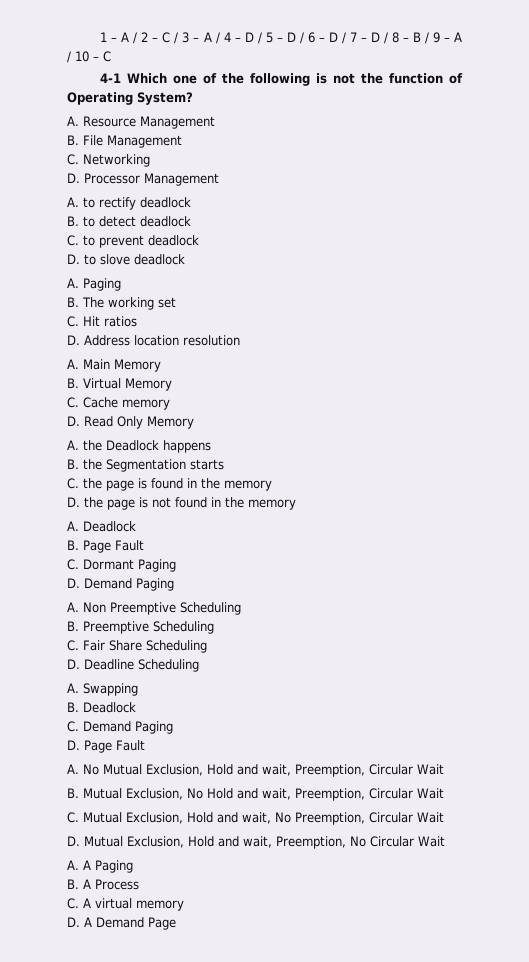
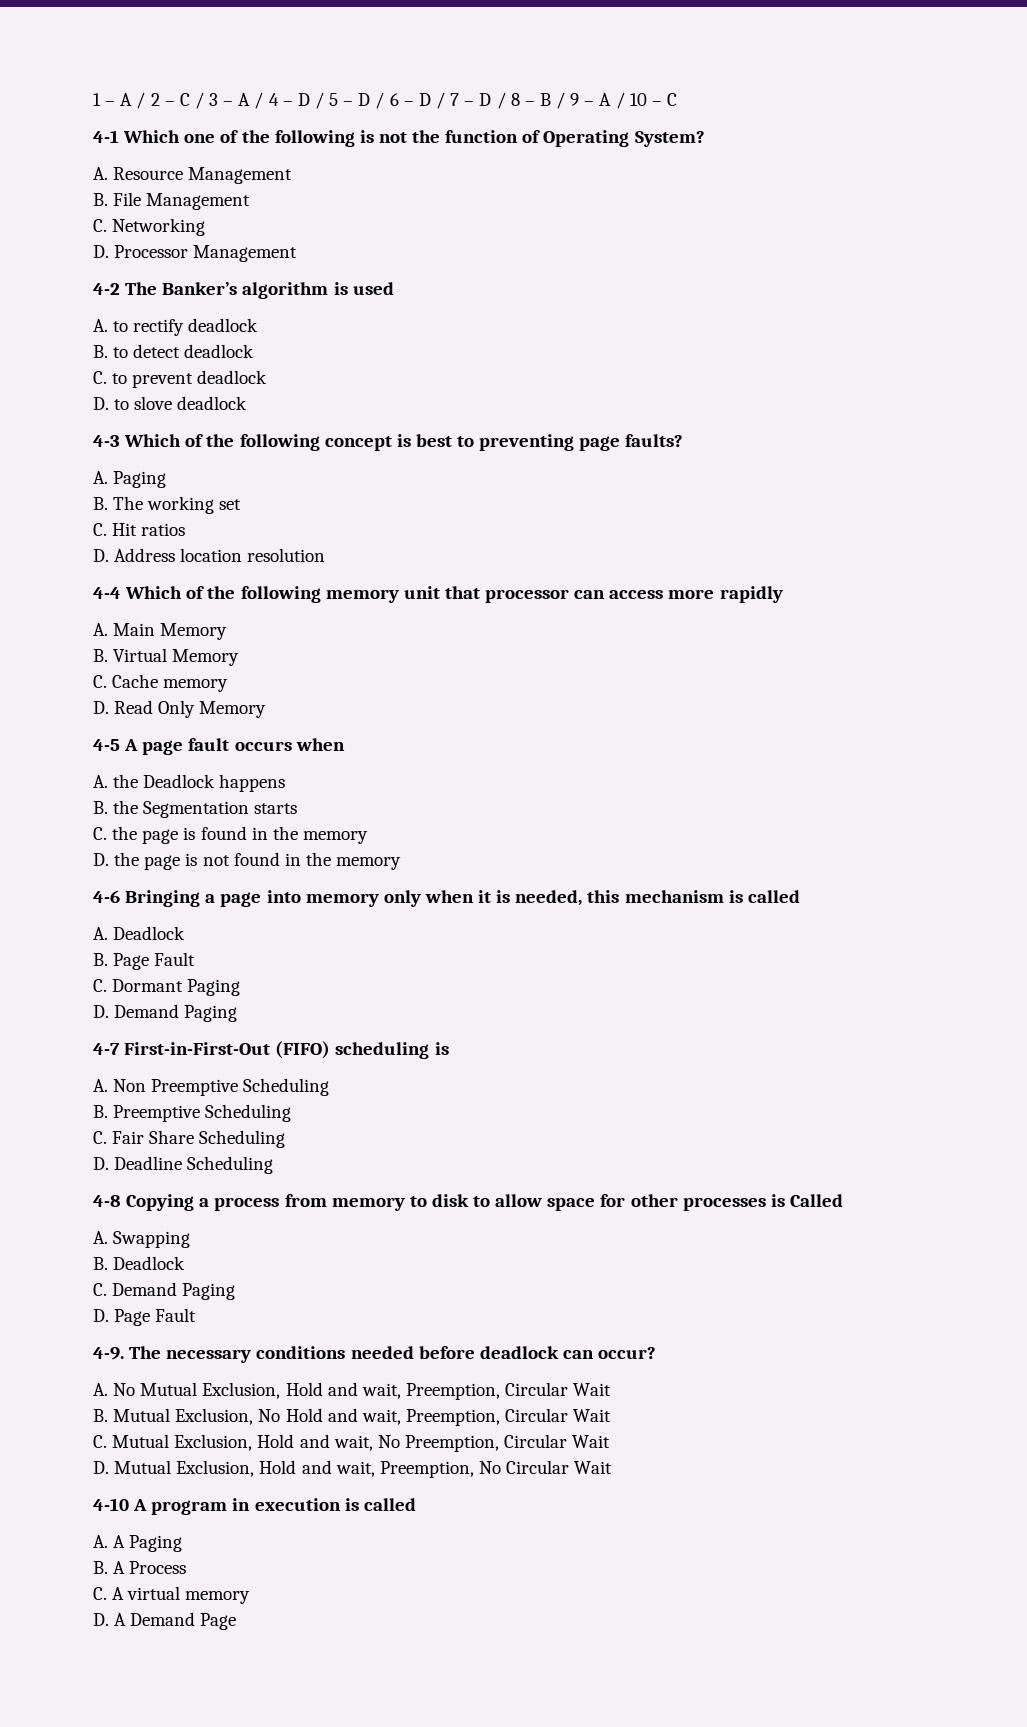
+ 4-2 The Banker’s algorithm is used
+ 4-3 Which of the following concept is best to preventing page faults?
+ 4-4 Which of the following memory unit that processor can access more rapidly
+ 4-5 A page fault occurs when
+ 4-6 Bringing a page into memory only when it is needed, this mechanism is called
+ 4-7 First-in-First-Out (FIFO) scheduling is
+ 4-8 Copying a process from memory to disk to allow space for other processes is Called
+ 4-9. The necessary conditions needed before deadlock can occur?
+ 4-10 A program in execution is called

